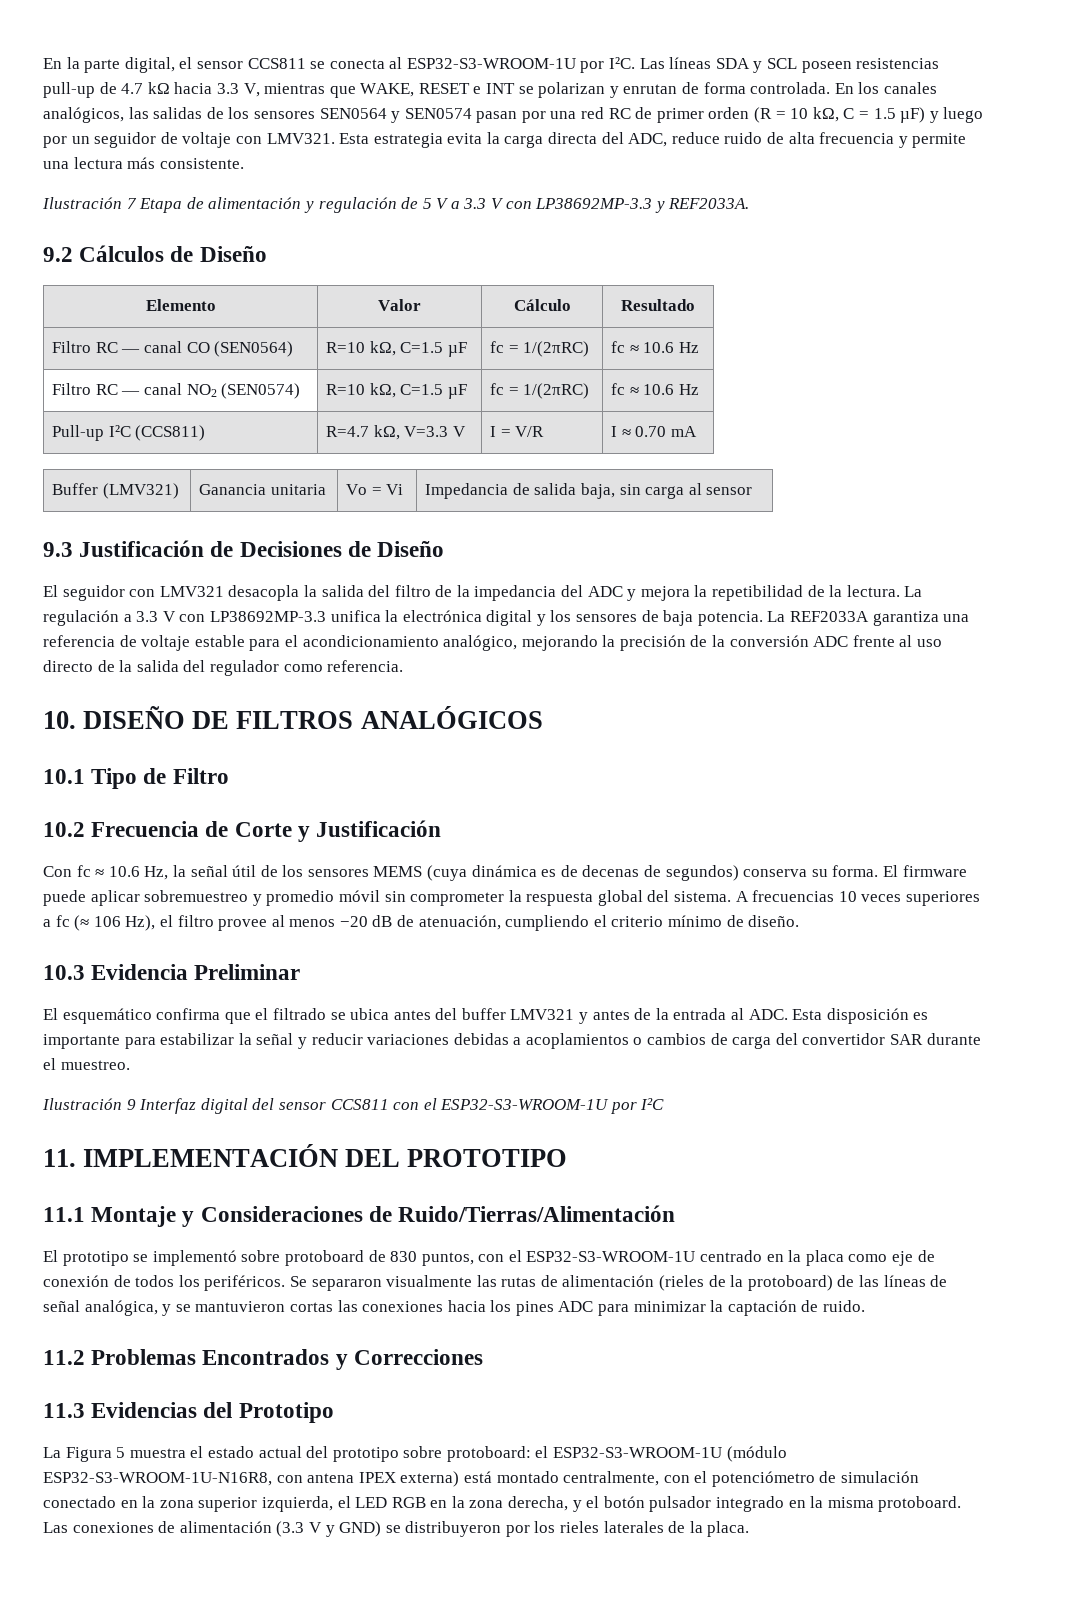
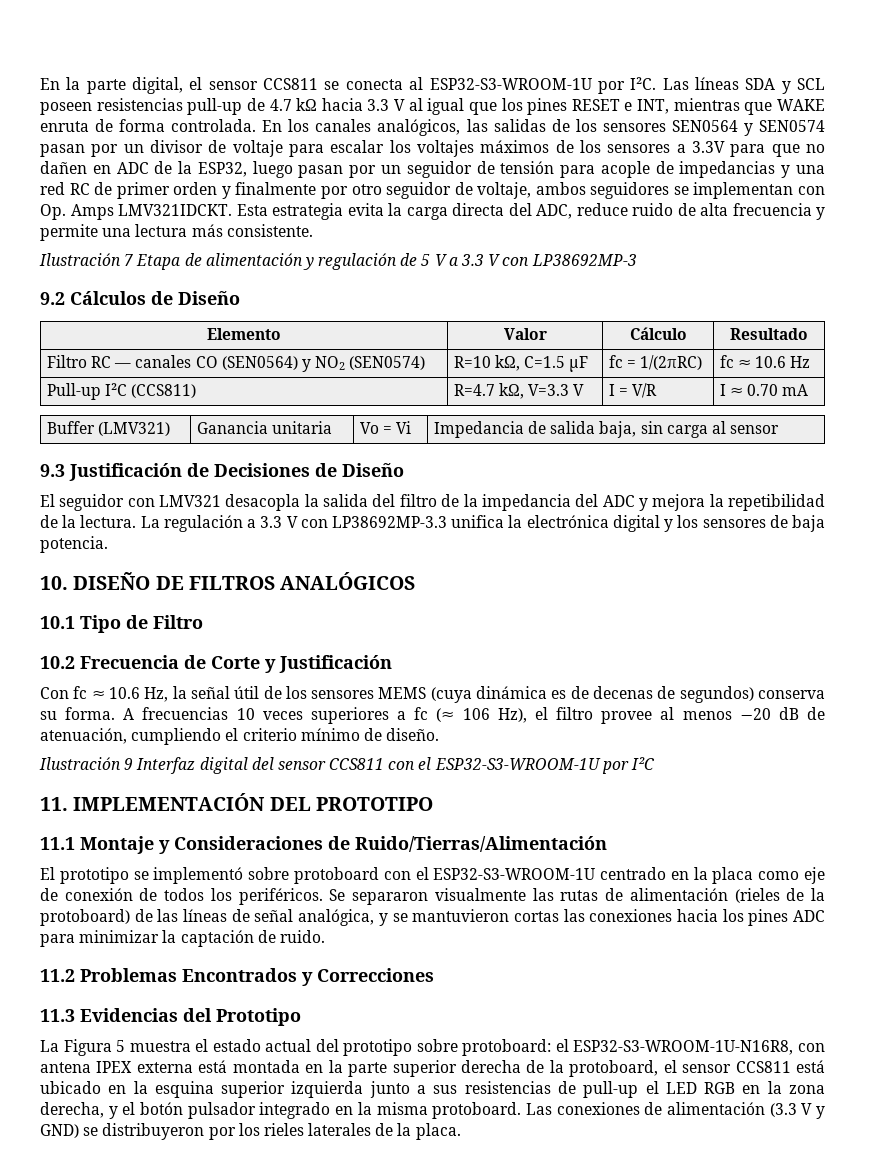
- En la parte digital, el sensor CCS811 se conecta al ESP32-S3-WROOM-1U por I²C. Las líneas SDA y SCL poseen resistencias pull-up de 4.7 kΩ hacia 3.3 V, mientras que WAKE, RESET e INT se polarizan y enrutan de forma controlada.
+ En la parte digital, el sensor CCS811 se conecta al ESP32-S3-WROOM-1U por I²C. Las líneas SDA y SCL poseen resistencias pull-up de 4.7 kΩ hacia 3.3 V al igual que los pines RESET e INT, mientras que WAKE enruta de forma controlada.
- En los canales analógicos, las salidas de los sensores SEN0564 y SEN0574 pasan por una red RC de primer orden (R = 10 kΩ, C = 1.5 µF) y luego por un seguidor de voltaje con LMV321.
+ En los canales analógicos, las salidas de los sensores SEN0564 y SEN0574 pasan por un divisor de voltaje para escalar los voltajes máximos de los sensores a 3.3V para que no dañen en ADC de la ESP32, luego pasan por un seguidor de tensión para acople de impedancias y una red RC de primer orden y finalmente por otro seguidor de voltaje, ambos seguidores se implementan con Op. Amps LMV321IDCKT.
- Ilustración 7 Etapa de alimentación y regulación de 5 V a 3.3 V con LP38692MP-3.3 y REF2033A.
+ Ilustración 7 Etapa de alimentación y regulación de 5 V a 3.3 V con LP38692MP-3
- Filtro RC — canal CO (SEN0564) | R=10 kΩ, C=1.5 µF | fc = 1/(2πRC) | fc ≈ 10.6 Hz
- Filtro RC — canal NO2 (SEN0574) | R=10 kΩ, C=1.5 µF | fc = 1/(2πRC) | fc ≈ 10.6 Hz
+ Filtro RC — canales CO (SEN0564) y NO2 (SEN0574) | R=10 kΩ, C=1.5 µF | fc = 1/(2πRC) | fc ≈ 10.6 Hz
- La REF2033A garantiza una referencia de voltaje estable para el acondicionamiento analógico, mejorando la precisión de la conversión ADC frente al uso directo de la salida del regulador como referencia.
- El firmware puede aplicar sobremuestreo y promedio móvil sin comprometer la respuesta global del sistema.
- 10.3 Evidencia Preliminar
- El esquemático confirma que el filtrado se ubica antes del buffer LMV321 y antes de la entrada al ADC. Esta disposición es importante para estabilizar la señal y reducir variaciones debidas a acoplamientos o cambios de carga del convertidor SAR durante el muestreo.
- El prototipo se implementó sobre protoboard de 830 puntos, con el ESP32-S3-WROOM-1U centrado en la placa como eje de conexión de todos los periféricos.
+ El prototipo se implementó sobre protoboard con el ESP32-S3-WROOM-1U centrado en la placa como eje de conexión de todos los periféricos.
- La Figura 5 muestra el estado actual del prototipo sobre protoboard: el ESP32-S3-WROOM-1U (módulo ESP32-S3-WROOM-1U-N16R8, con antena IPEX externa) está montado centralmente, con el potenciómetro de simulación conectado en la zona superior izquierda, el LED RGB en la zona derecha, y el botón pulsador integrado en la misma protoboard.
+ La Figura 5 muestra el estado actual del prototipo sobre protoboard: el ESP32-S3-WROOM-1U-N16R8, con antena IPEX externa está montada en la parte superior derecha de la protoboard, el sensor CCS811 está ubicado en la esquina superior izquierda junto a sus resistencias de pull-up el LED RGB en la zona derecha, y el botón pulsador integrado en la misma protoboard.

